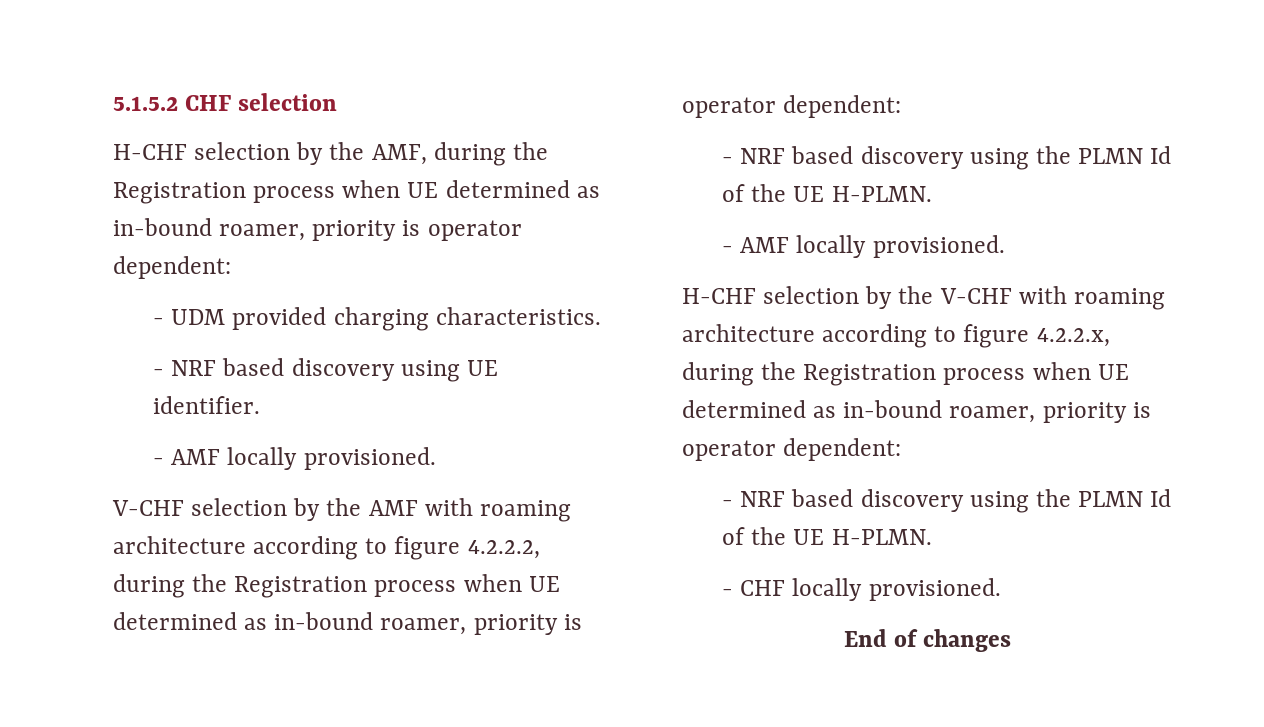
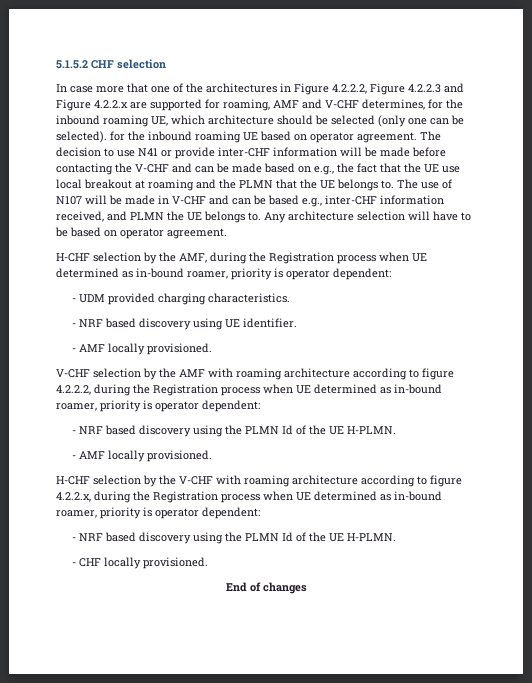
+ In case more that one of the architectures in Figure 4.2.2.2, Figure 4.2.2.3 and Figure 4.2.2.x are supported for roaming, AMF and V-CHF determines, for the inbound roaming UE, which architecture should be selected (only one can be selected). for the inbound roaming UE based on operator agreement. The decision to use N41 or provide inter-CHF information will be made before contacting the V-CHF and can be made based on e.g., the fact that the UE use local breakout at roaming and the PLMN that the UE belongs to. The use of N107 will be made in V-CHF and can be based e.g., inter-CHF information received, and PLMN the UE belongs to. Any architecture selection will have to be based on operator agreement.

